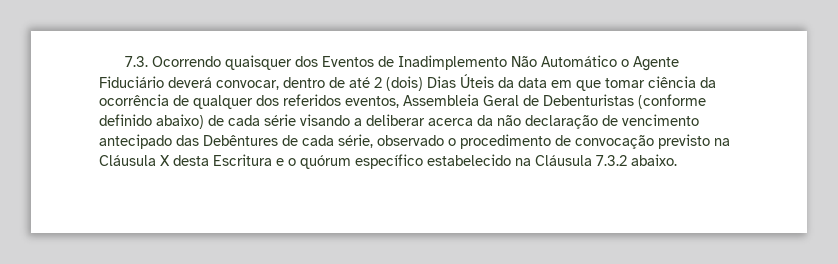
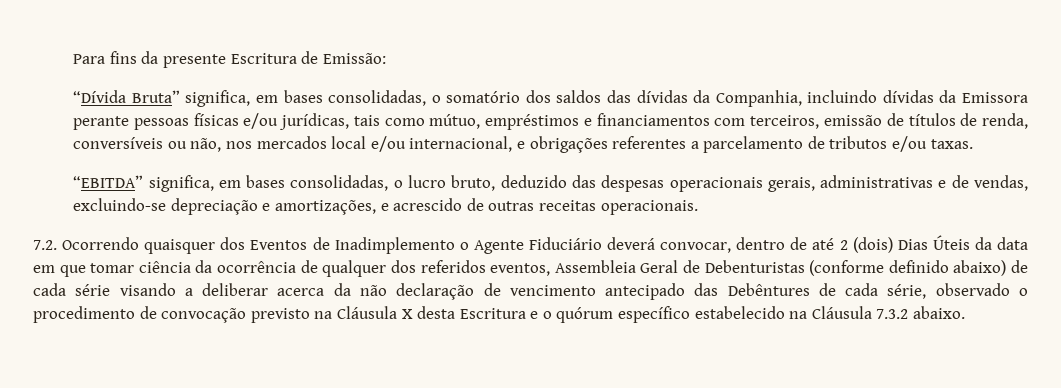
- 7.3. Ocorrendo quaisquer dos Eventos de Inadimplemento Não Automático o Agente Fiduciário deverá convocar, dentro de até 2 (dois) Dias Úteis da data em que tomar ciência da ocorrência de qualquer dos referidos eventos, Assembleia Geral de Debenturistas (conforme definido abaixo) de cada série visando a deliberar acerca da não declaração de vencimento antecipado das Debêntures de cada série, observado o procedimento de convocação previsto na Cláusula X desta Escritura e o quórum específico estabelecido na Cláusula 7.3.2 abaixo.
+ Para fins da presente Escritura de Emissão:
+ “Dívida Bruta” significa, em bases consolidadas, o somatório dos saldos das dívidas da Companhia, incluindo dívidas da Emissora perante pessoas físicas e/ou jurídicas, tais como mútuo, empréstimos e financiamentos com terceiros, emissão de títulos de renda, conversíveis ou não, nos mercados local e/ou internacional, e obrigações referentes a parcelamento de tributos e/ou taxas.
+ “EBITDA” significa, em bases consolidadas, o lucro bruto, deduzido das despesas operacionais gerais, administrativas e de vendas, excluindo-se depreciação e amortizações, e acrescido de outras receitas operacionais.
+ 7.2. Ocorrendo quaisquer dos Eventos de Inadimplemento o Agente Fiduciário deverá convocar, dentro de até 2 (dois) Dias Úteis da data em que tomar ciência da ocorrência de qualquer dos referidos eventos, Assembleia Geral de Debenturistas (conforme definido abaixo) de cada série visando a deliberar acerca da não declaração de vencimento antecipado das Debêntures de cada série, observado o procedimento de convocação previsto na Cláusula X desta Escritura e o quórum específico estabelecido na Cláusula 7.3.2 abaixo.

